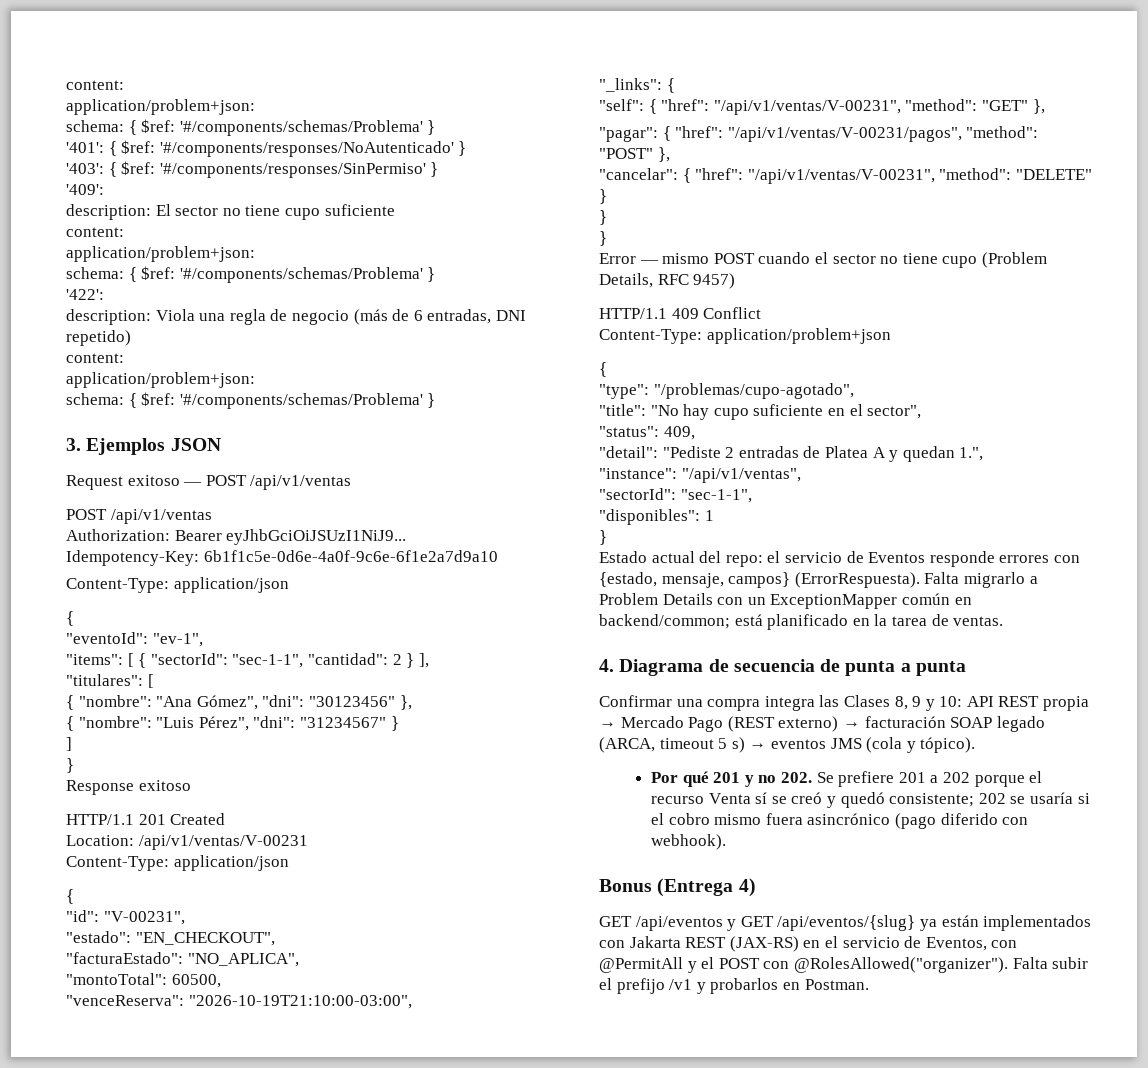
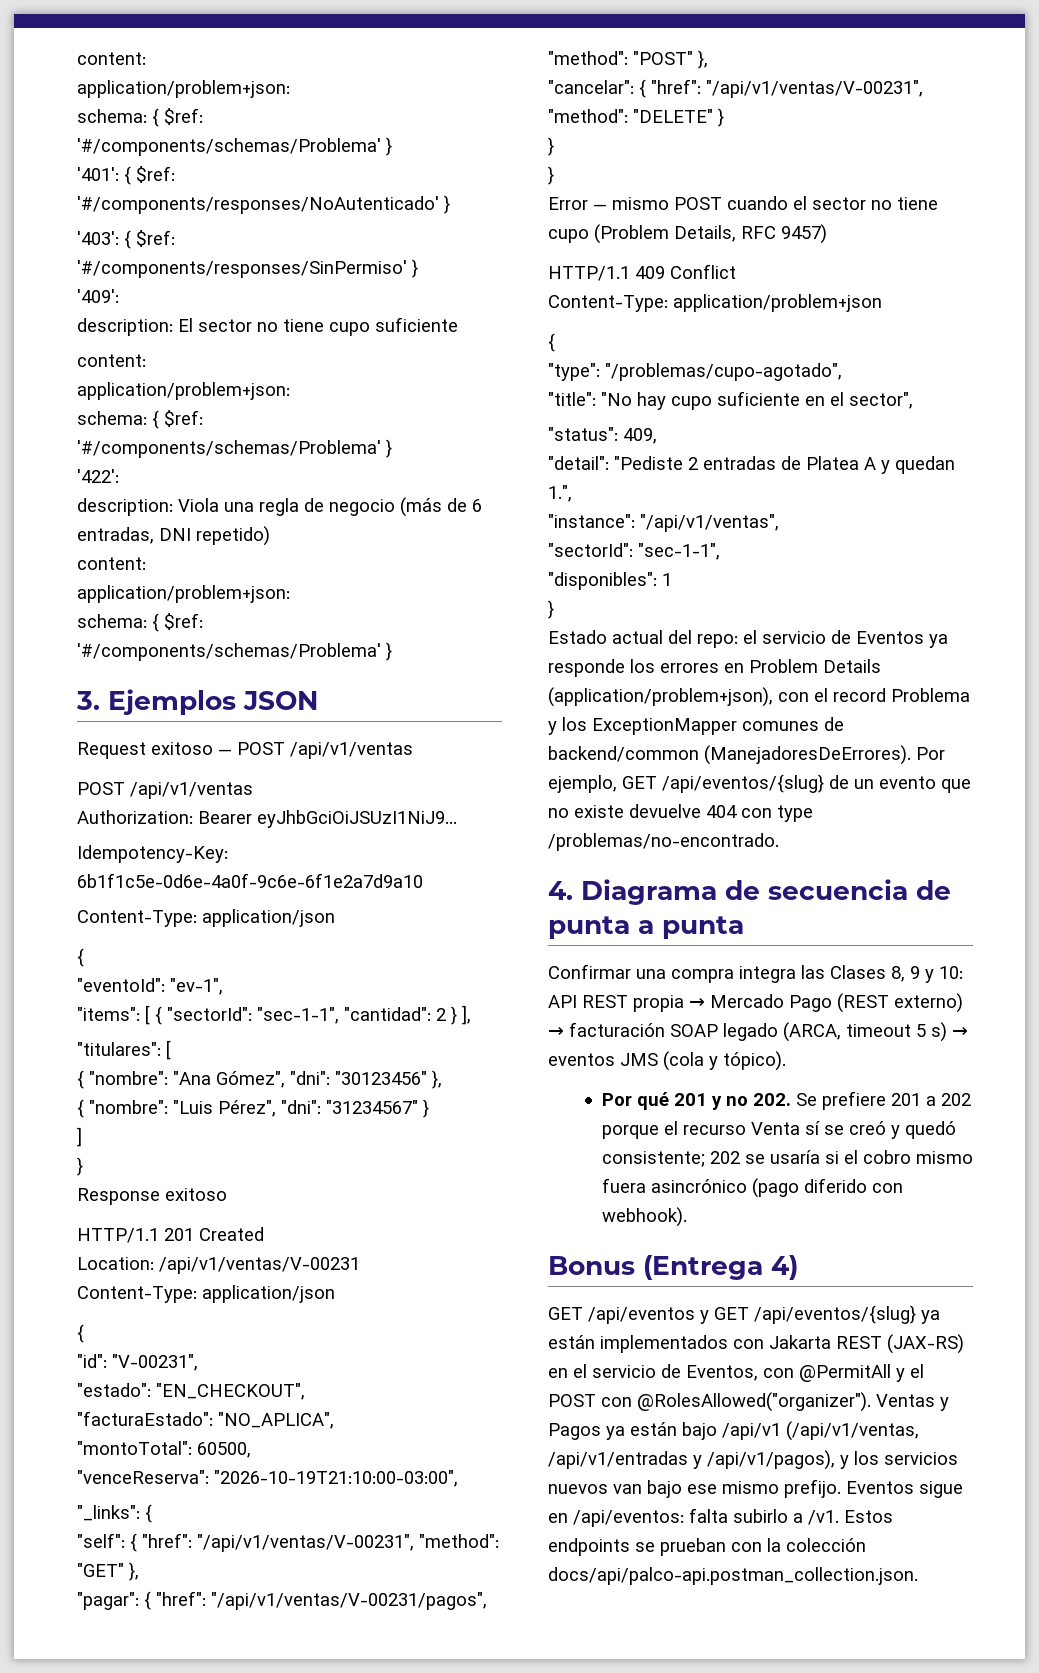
- Estado actual del repo: el servicio de Eventos responde errores con {estado, mensaje, campos} (ErrorRespuesta). Falta migrarlo a Problem Details con un ExceptionMapper común en backend/common; está planificado en la tarea de ventas.
+ Estado actual del repo: el servicio de Eventos ya responde los errores en Problem Details (application/problem+json), con el record Problema y los ExceptionMapper comunes de backend/common (ManejadoresDeErrores). Por ejemplo, GET /api/eventos/{slug} de un evento que no existe devuelve 404 con type /problemas/no-encontrado.
- Falta subir el prefijo /v1 y probarlos en Postman.
+ Ventas y Pagos ya están bajo /api/v1 (/api/v1/ventas, /api/v1/entradas y /api/v1/pagos), y los servicios nuevos van bajo ese mismo prefijo. Eventos sigue en /api/eventos: falta subirlo a /v1. Estos endpoints se prueban con la colección docs/api/palco-api.postman_collection.json.

